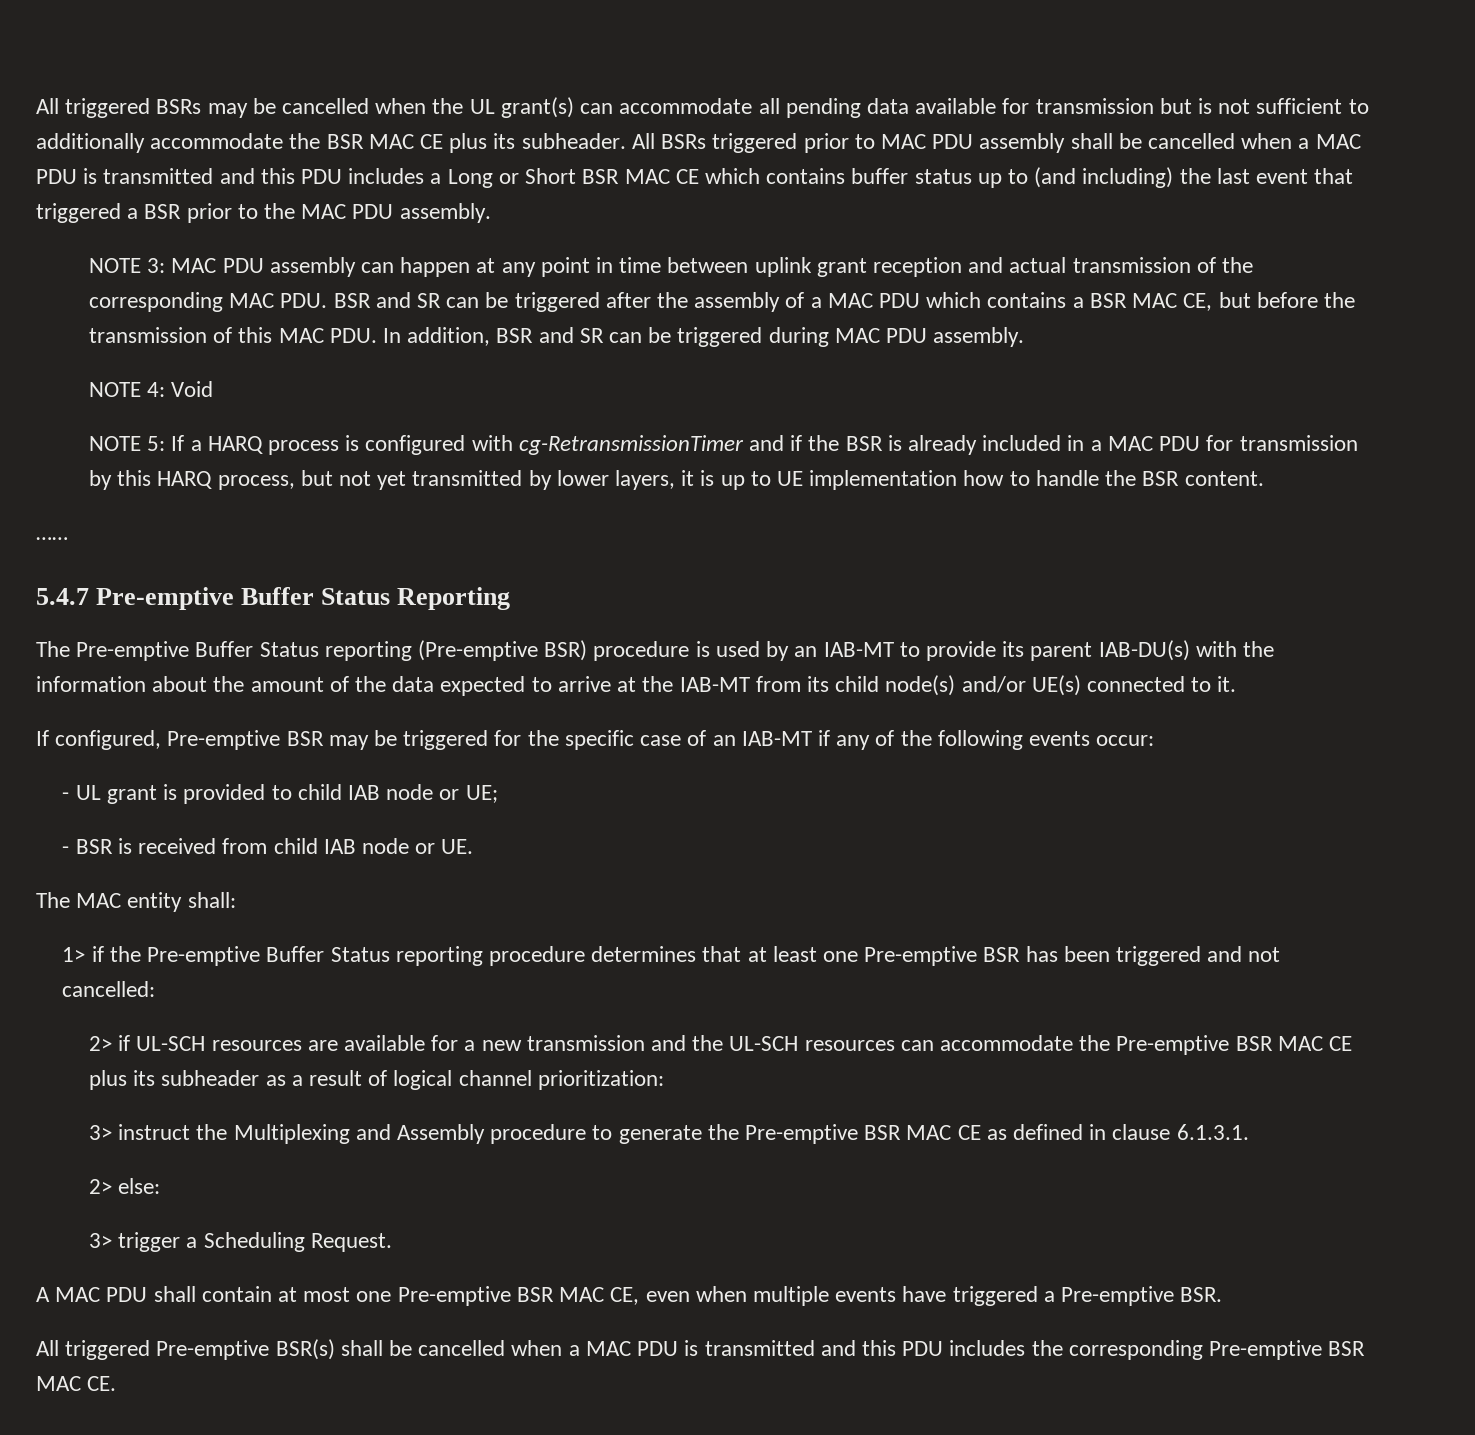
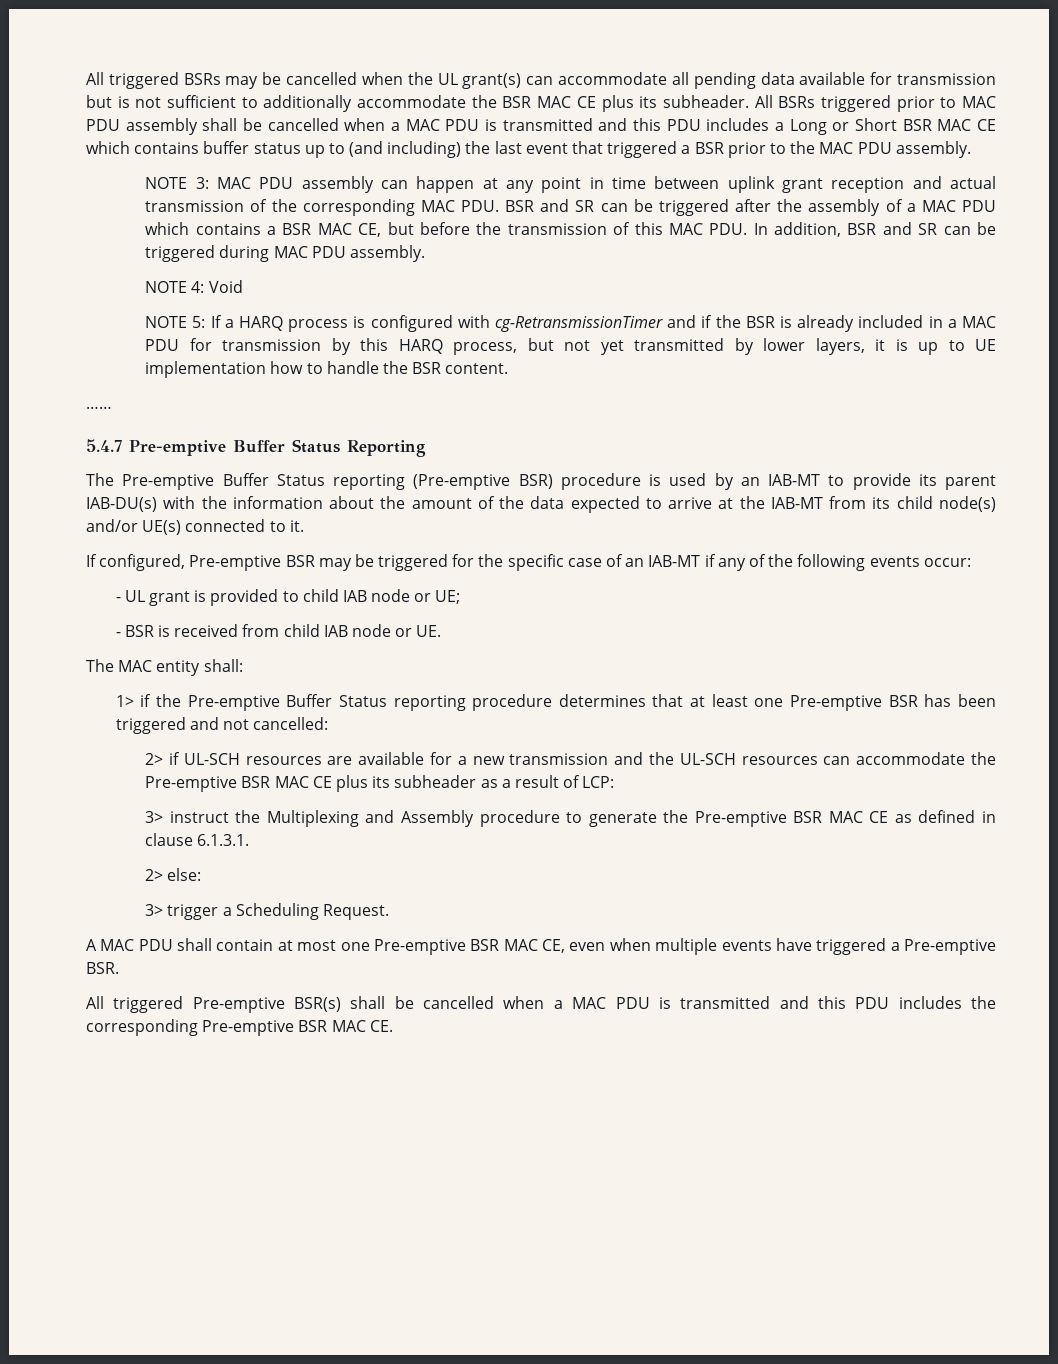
- 2> if UL-SCH resources are available for a new transmission and the UL-SCH resources can accommodate the Pre-emptive BSR MAC CE plus its subheader as a result of logical channel prioritization:
+ 2> if UL-SCH resources are available for a new transmission and the UL-SCH resources can accommodate the Pre-emptive BSR MAC CE plus its subheader as a result of LCP:

